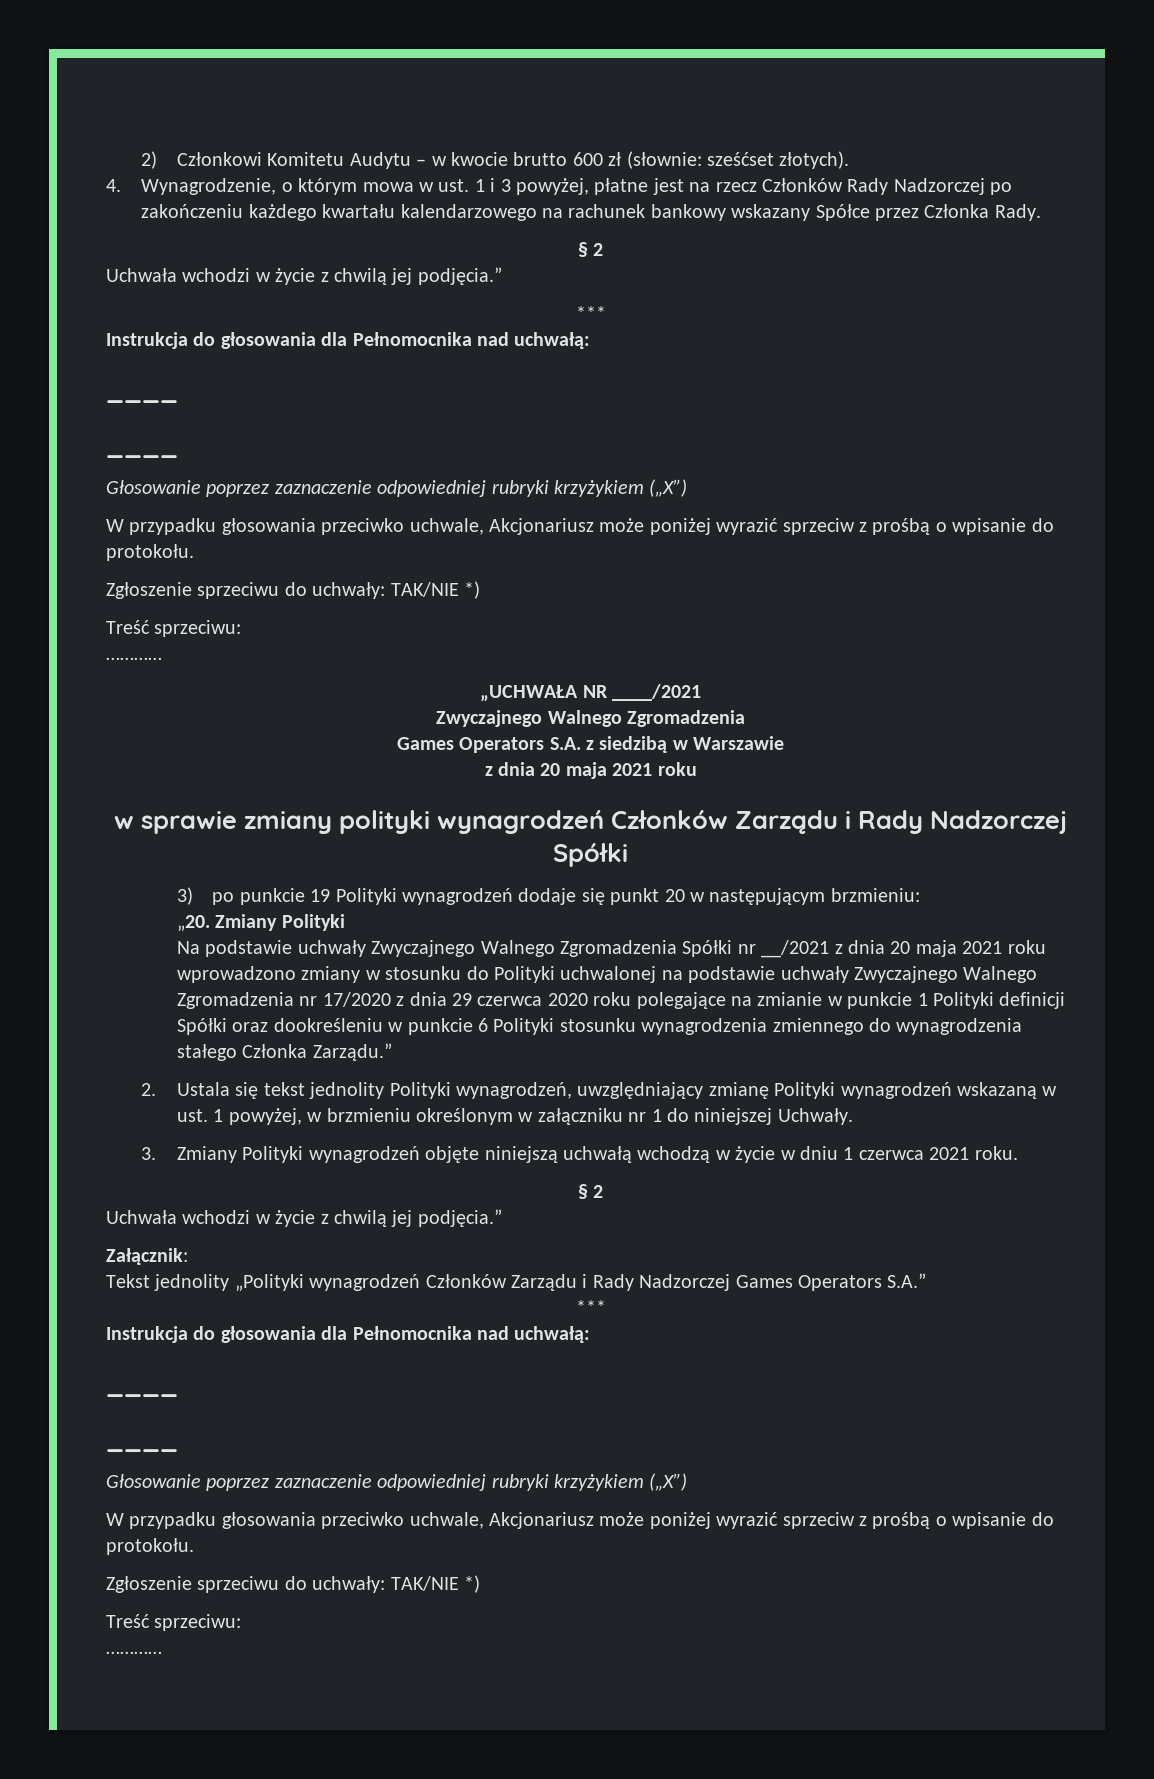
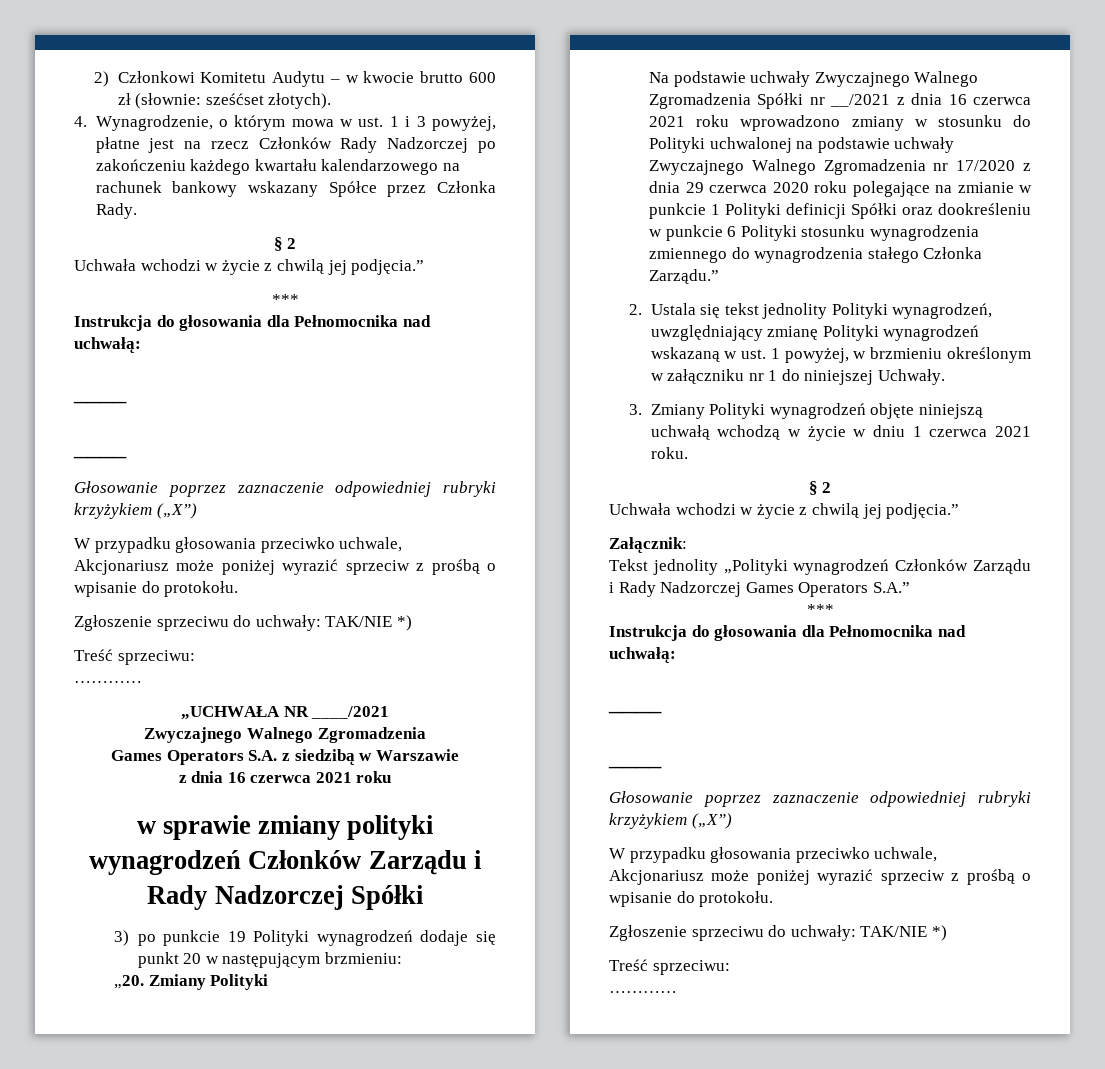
  Games Operators S.A. z siedzibą w Warszawie
- z dnia 20 maja 2021 roku
+ z dnia 16 czerwca 2021 roku
- Na podstawie uchwały Zwyczajnego Walnego Zgromadzenia Spółki nr __/2021 z dnia 20 maja 2021 roku wprowadzono zmiany w stosunku do Polityki uchwalonej na podstawie uchwały Zwyczajnego Walnego Zgromadzenia nr 17/2020 z dnia 29 czerwca 2020 roku polegające na zmianie w punkcie 1 Polityki definicji Spółki oraz dookreśleniu w punkcie 6 Polityki stosunku wynagrodzenia zmiennego do wynagrodzenia stałego Członka Zarządu.”
+ Na podstawie uchwały Zwyczajnego Walnego Zgromadzenia Spółki nr __/2021 z dnia 16 czerwca 2021 roku wprowadzono zmiany w stosunku do Polityki uchwalonej na podstawie uchwały Zwyczajnego Walnego Zgromadzenia nr 17/2020 z dnia 29 czerwca 2020 roku polegające na zmianie w punkcie 1 Polityki definicji Spółki oraz dookreśleniu w punkcie 6 Polityki stosunku wynagrodzenia zmiennego do wynagrodzenia stałego Członka Zarządu.”

